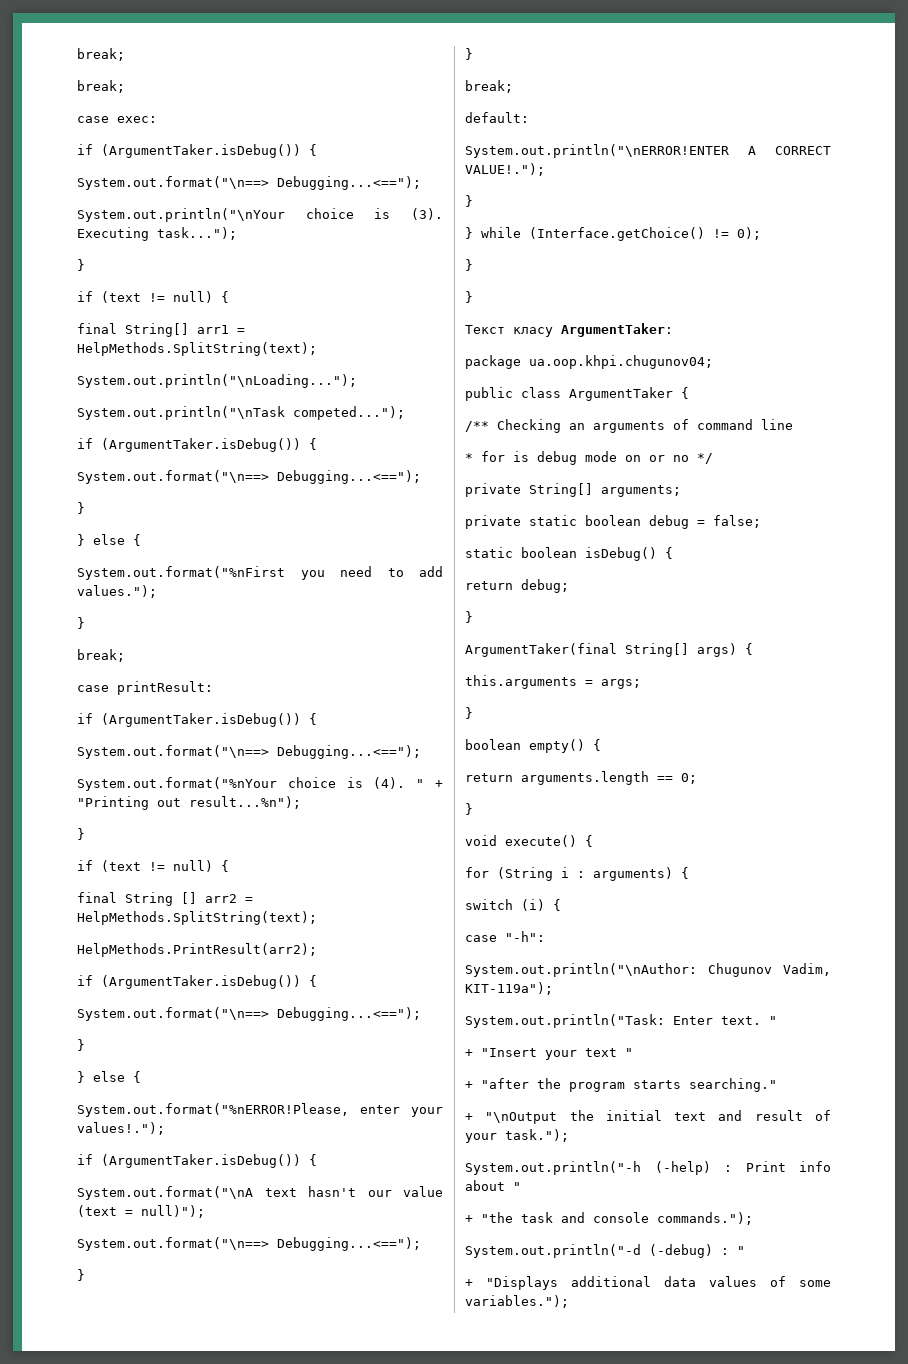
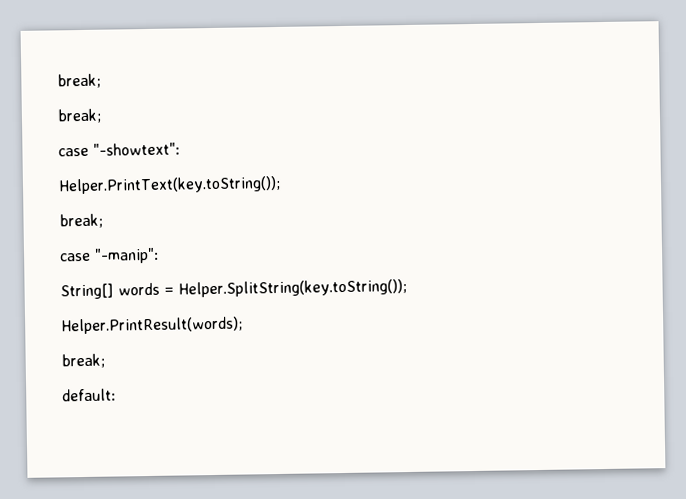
- case exec:
- if (ArgumentTaker.isDebug()) {
- System.out.format("\n==> Debugging...<==");
- System.out.println("\nYour choice is (3). Executing task...");
- }
- if (text != null) {
- final String[] arr1 = HelpMethods.SplitString(text);
- System.out.println("\nLoading...");
- System.out.println("\nTask competed...");
- if (ArgumentTaker.isDebug()) {
- System.out.format("\n==> Debugging...<==");
- }
- } else {
- System.out.format("%nFirst you need to add values.");
- }
+ case "-showtext":
+ Helper.PrintText(key.toString());
  break;
- case printResult:
- if (ArgumentTaker.isDebug()) {
- System.out.format("\n==> Debugging...<==");
- System.out.format("%nYour choice is (4). " + "Printing out result...%n");
- }
- if (text != null) {
- final String [] arr2 = HelpMethods.SplitString(text);
- HelpMethods.PrintResult(arr2);
- if (ArgumentTaker.isDebug()) {
- System.out.format("\n==> Debugging...<==");
- }
- } else {
- System.out.format("%nERROR!Please, enter your values!.");
- if (ArgumentTaker.isDebug()) {
- System.out.format("\nA text hasn't our value (text = null)");
- System.out.format("\n==> Debugging...<==");
- }
- }
+ case "-manip":
+ String[] words = Helper.SplitString(key.toString());
+ Helper.PrintResult(words);
  break;
  default:
- System.out.println("\nERROR!ENTER A CORRECT VALUE!.");
- }
- } while (Interface.getChoice() != 0);
- }
- }
- Текст класу ArgumentTaker:
- package ua.oop.khpi.chugunov04;
- public class ArgumentTaker {
- /** Checking an arguments of command line
- * for is debug mode on or no */
- private String[] arguments;
- private static boolean debug = false;
- static boolean isDebug() {
- return debug;
- }
- ArgumentTaker(final String[] args) {
- this.arguments = args;
- }
- boolean empty() {
- return arguments.length == 0;
- }
- void execute() {
- for (String i : arguments) {
- switch (i) {
- case "-h":
- System.out.println("\nAuthor: Chugunov Vadim, KIT-119a");
- System.out.println("Task: Enter text. "
- + "Insert your text "
- + "after the program starts searching."
- + "\nOutput the initial text and result of your task.");
- System.out.println("-h (-help) : Print info about "
- + "the task and console commands.");
- System.out.println("-d (-debug) : "
- + "Displays additional data values of some variables.");

